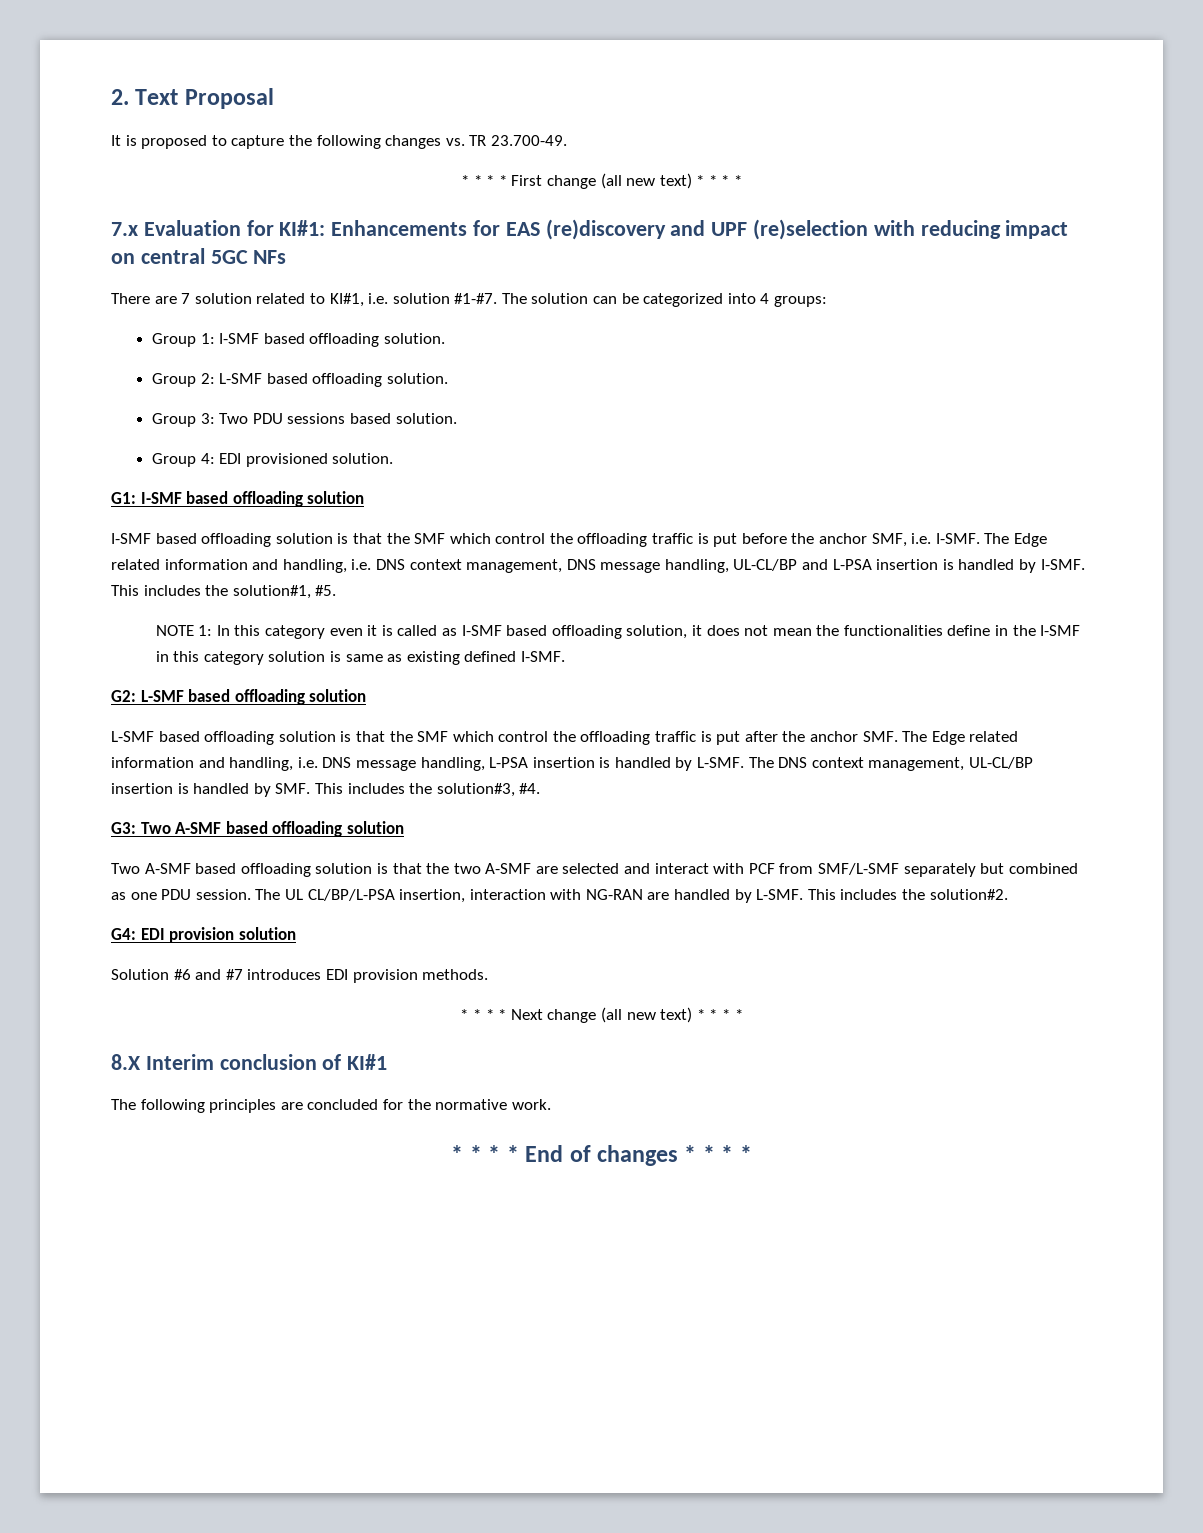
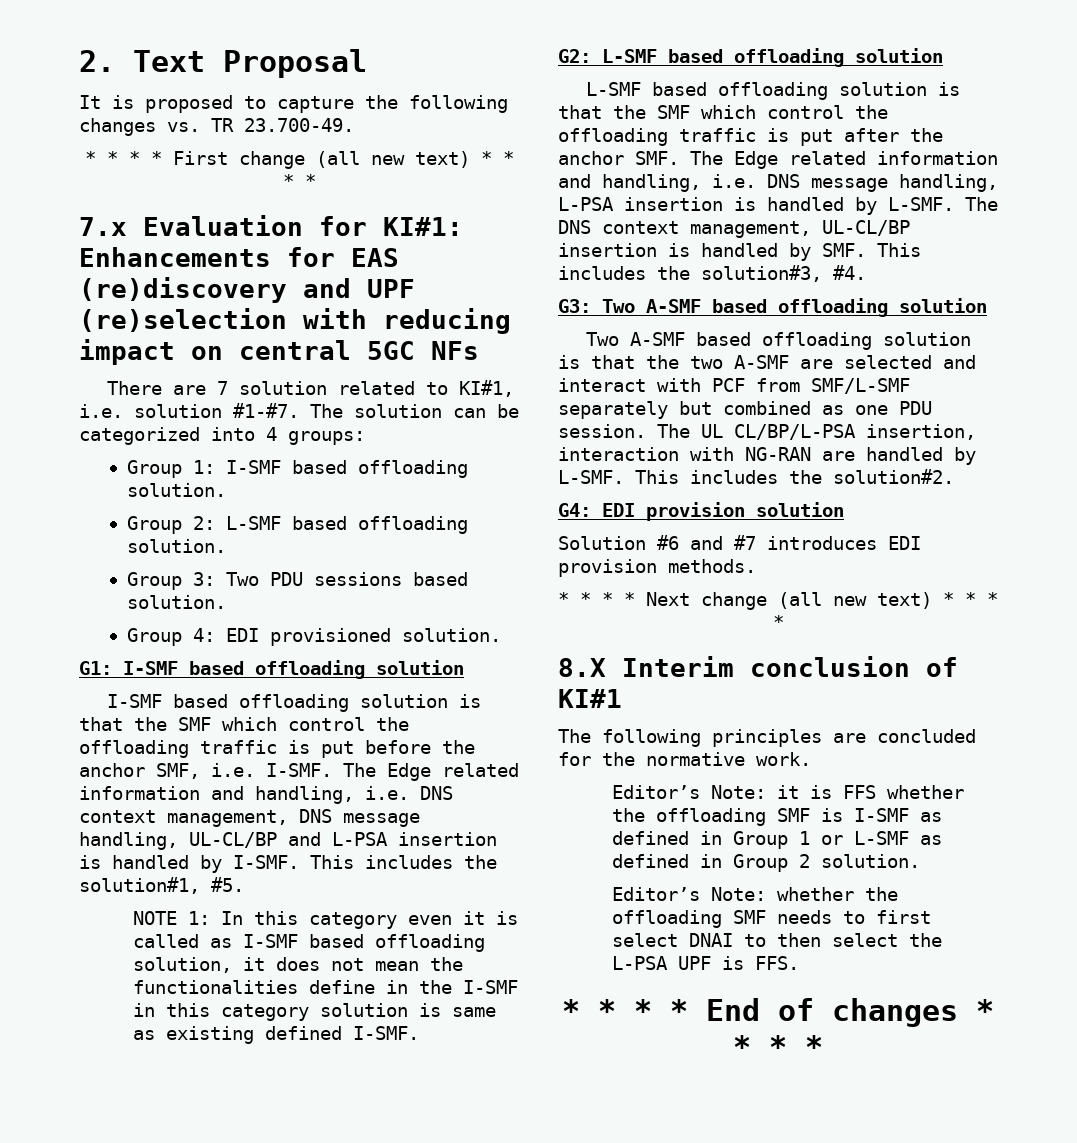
+ Editor’s Note: it is FFS whether the offloading SMF is I-SMF as defined in Group 1 or L-SMF as defined in Group 2 solution.
+ Editor’s Note: whether the offloading SMF needs to first select DNAI to then select the L-PSA UPF is FFS.

